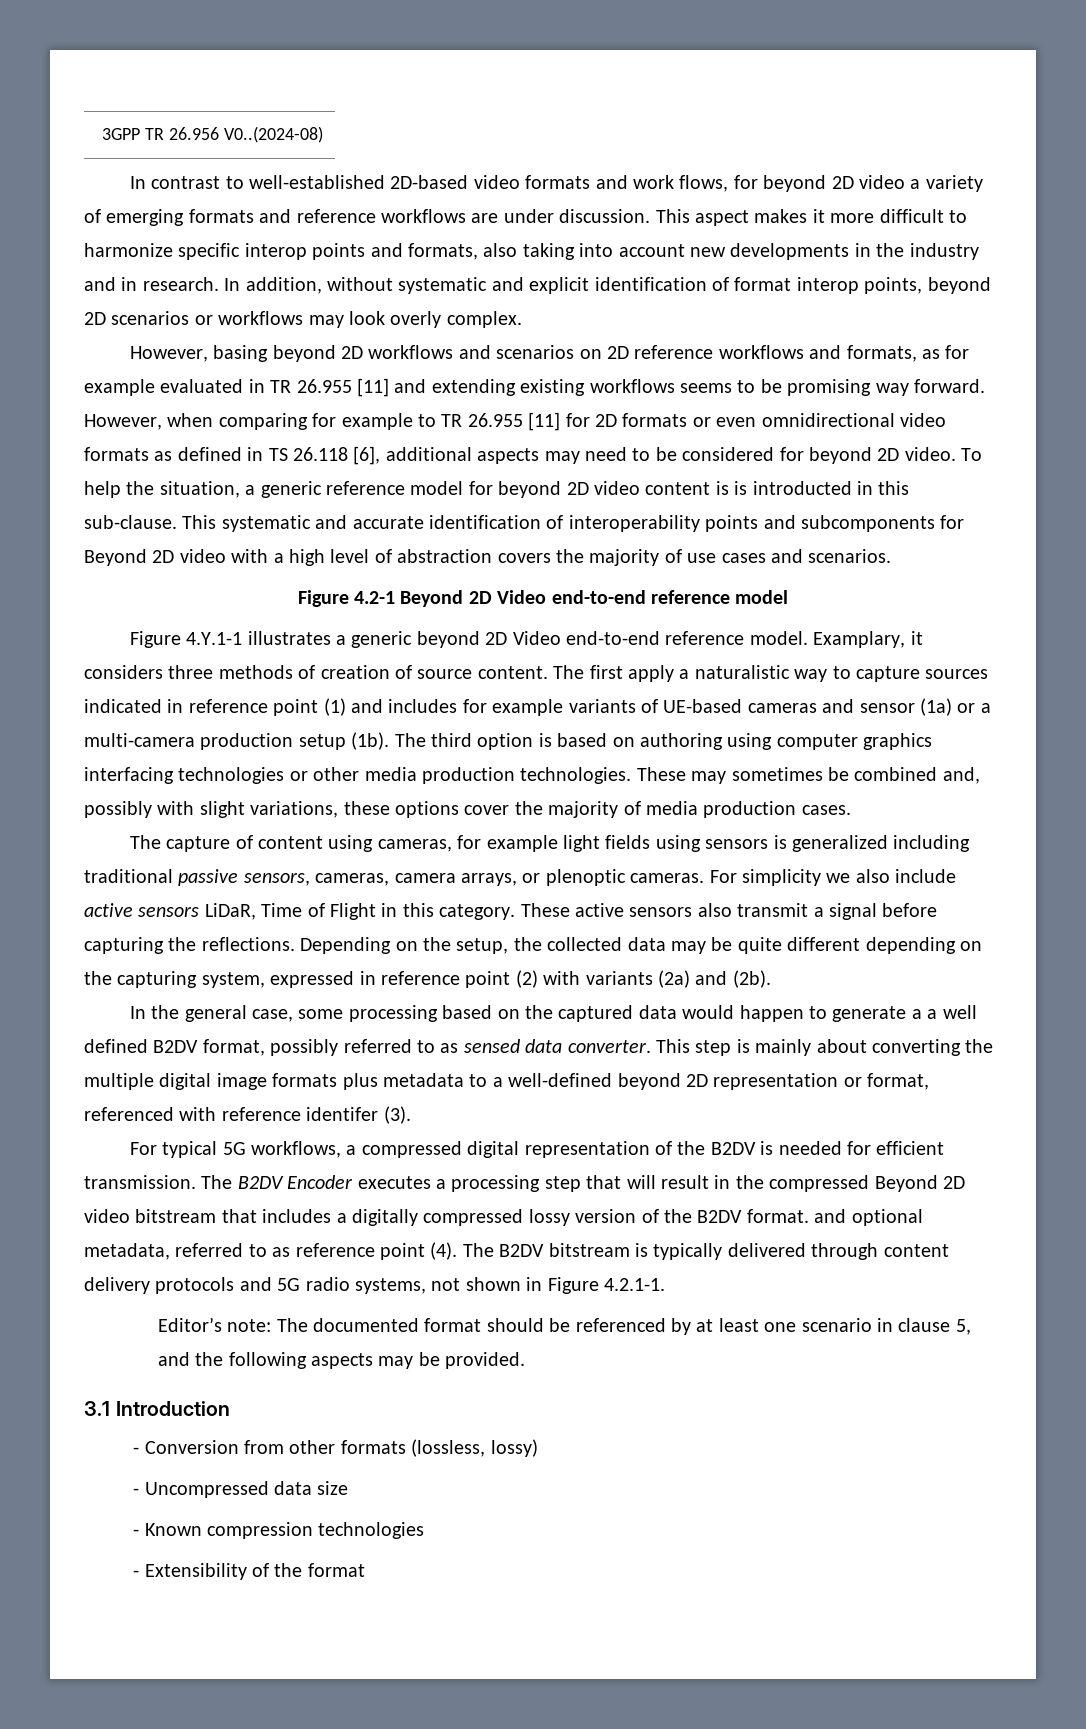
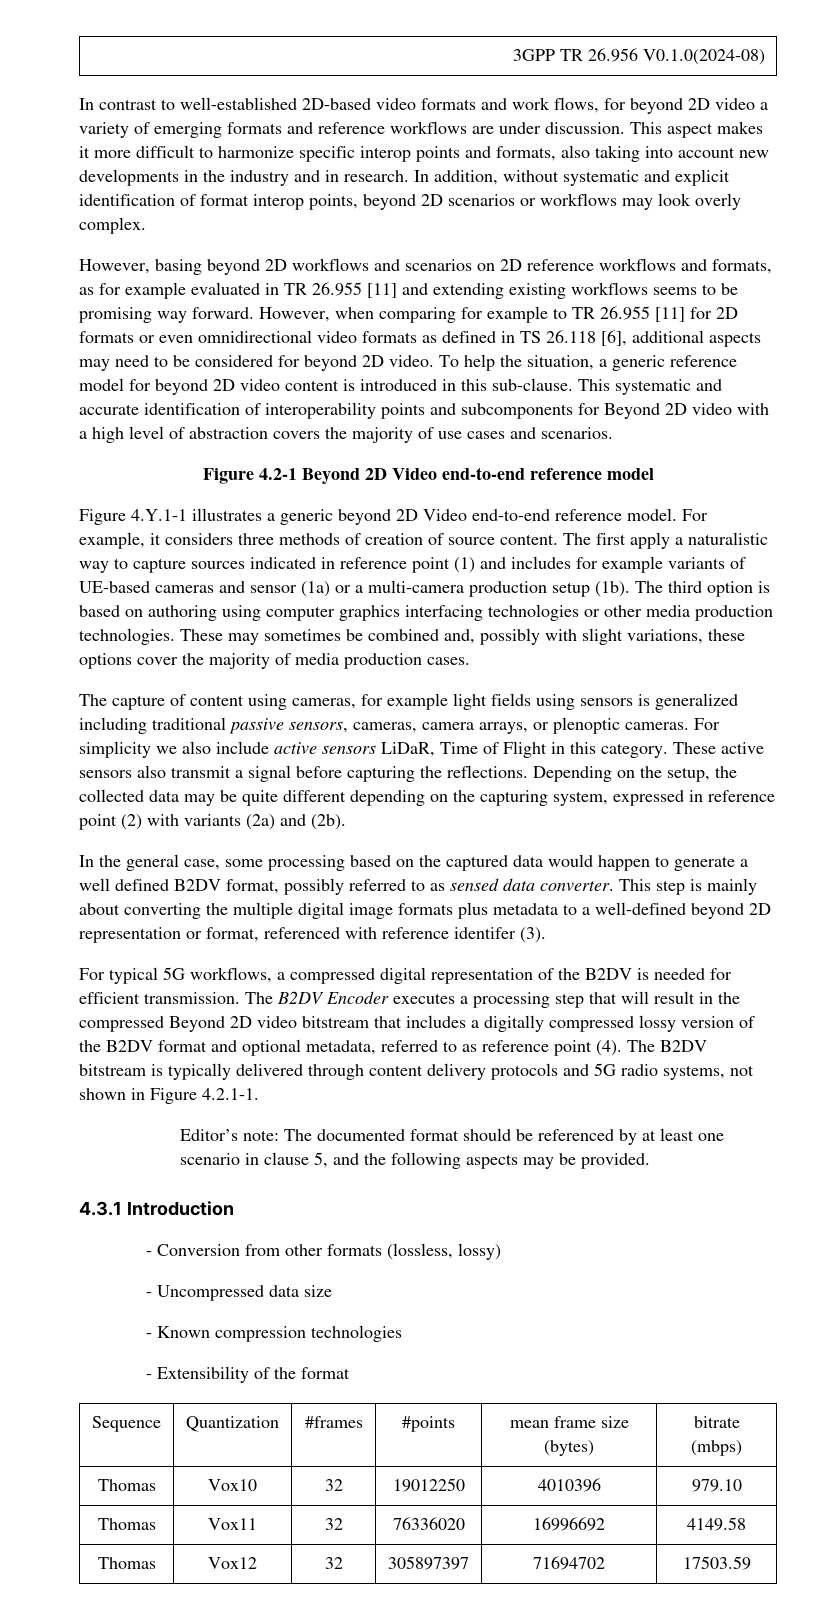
- 3GPP TR 26.956 V0..(2024-08)
+ 3GPP TR 26.956 V0.1.0(2024-08)
- To help the situation, a generic reference model for beyond 2D video content is is introducted in this sub-clause.
+ To help the situation, a generic reference model for beyond 2D video content is introduced in this sub-clause.
- Examplary, it considers three methods of creation of source content.
+ For example, it considers three methods of creation of source content.
- In the general case, some processing based on the captured data would happen to generate a a well defined B2DV format, possibly referred to as sensed data converter.
+ In the general case, some processing based on the captured data would happen to generate a well defined B2DV format, possibly referred to as sensed data converter.
- The B2DV Encoder executes a processing step that will result in the compressed Beyond 2D video bitstream that includes a digitally compressed lossy version of the B2DV format. and optional metadata, referred to as reference point (4).
+ The B2DV Encoder executes a processing step that will result in the compressed Beyond 2D video bitstream that includes a digitally compressed lossy version of the B2DV format and optional metadata, referred to as reference point (4).
- 3.1 Introduction
+ 4.3.1 Introduction
+ Sequence | Quantization | #frames | #points | mean frame size (bytes) | bitrate (mbps)
+ Thomas | Vox10 | 32 | 19012250 | 4010396 | 979.10
+ Thomas | Vox11 | 32 | 76336020 | 16996692 | 4149.58
+ Thomas | Vox12 | 32 | 305897397 | 71694702 | 17503.59

